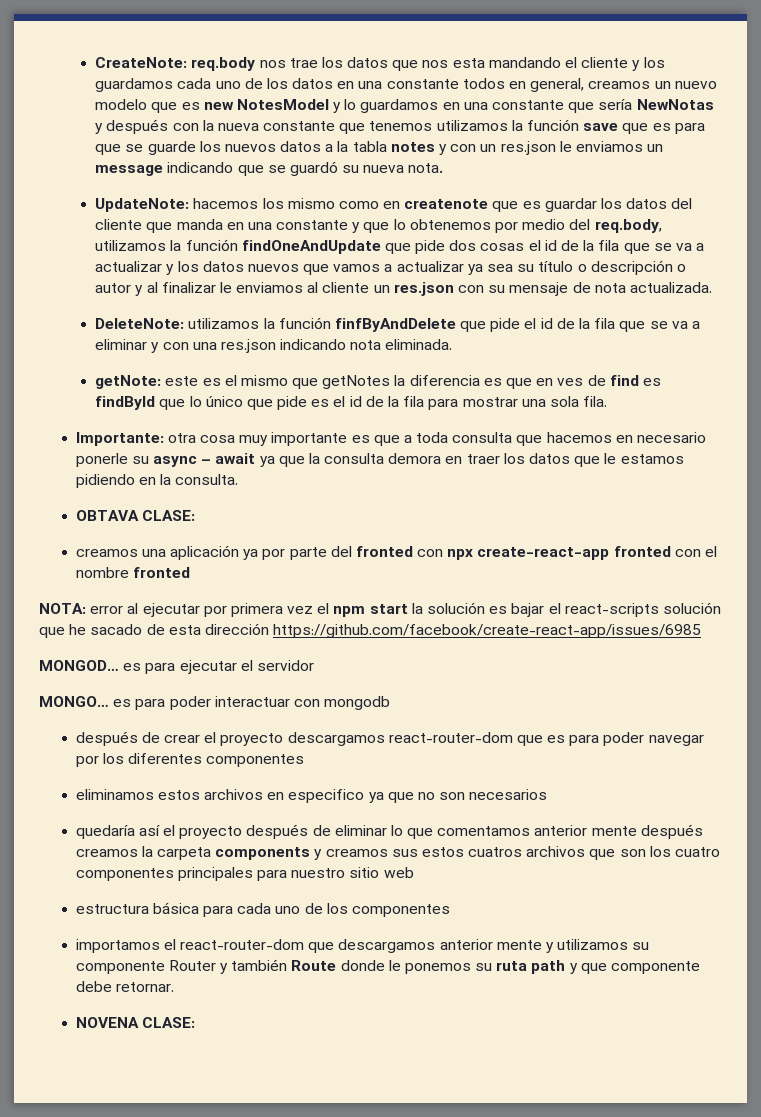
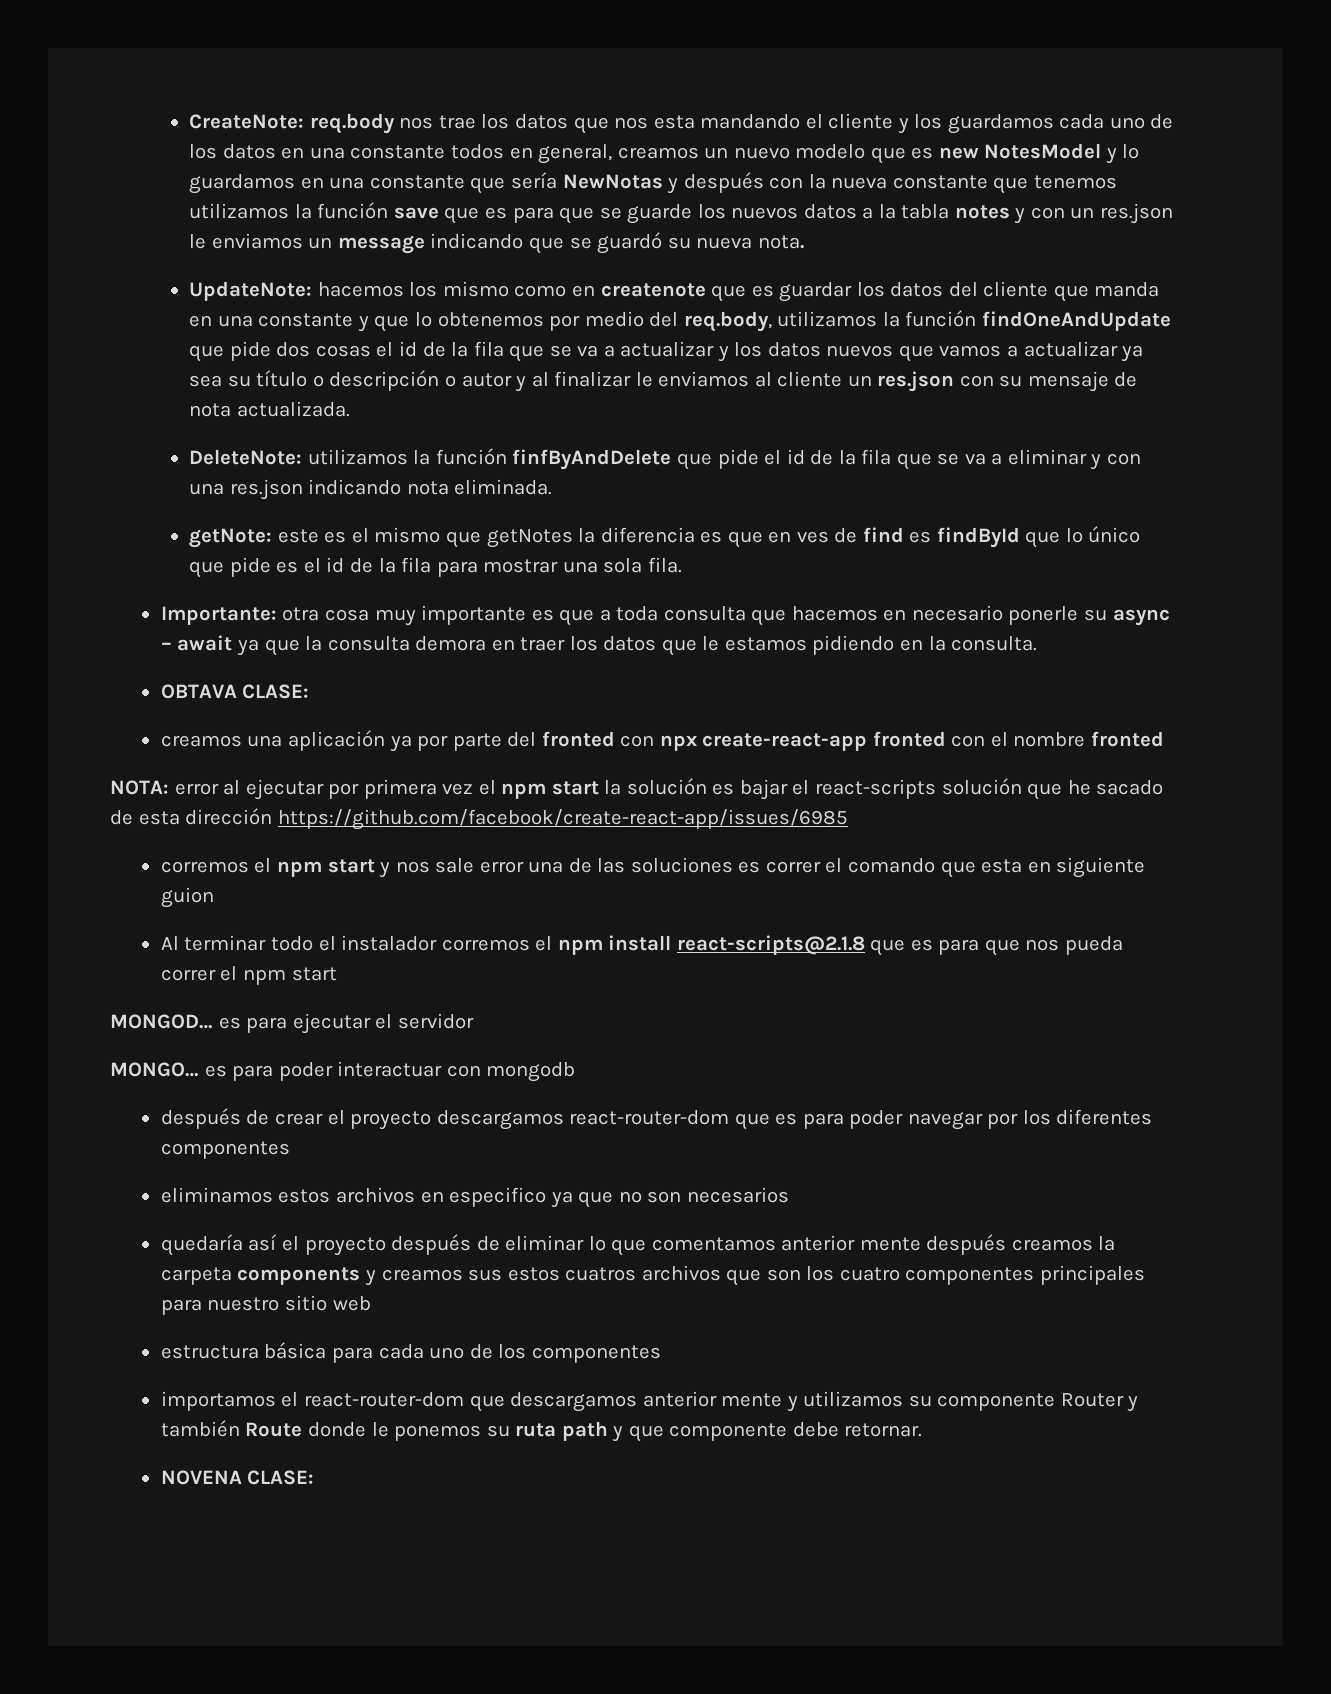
+ corremos el npm start y nos sale error una de las soluciones es correr el comando que esta en siguiente guion
+ Al terminar todo el instalador corremos el npm install react-scripts@2.1.8 que es para que nos pueda correr el npm start

